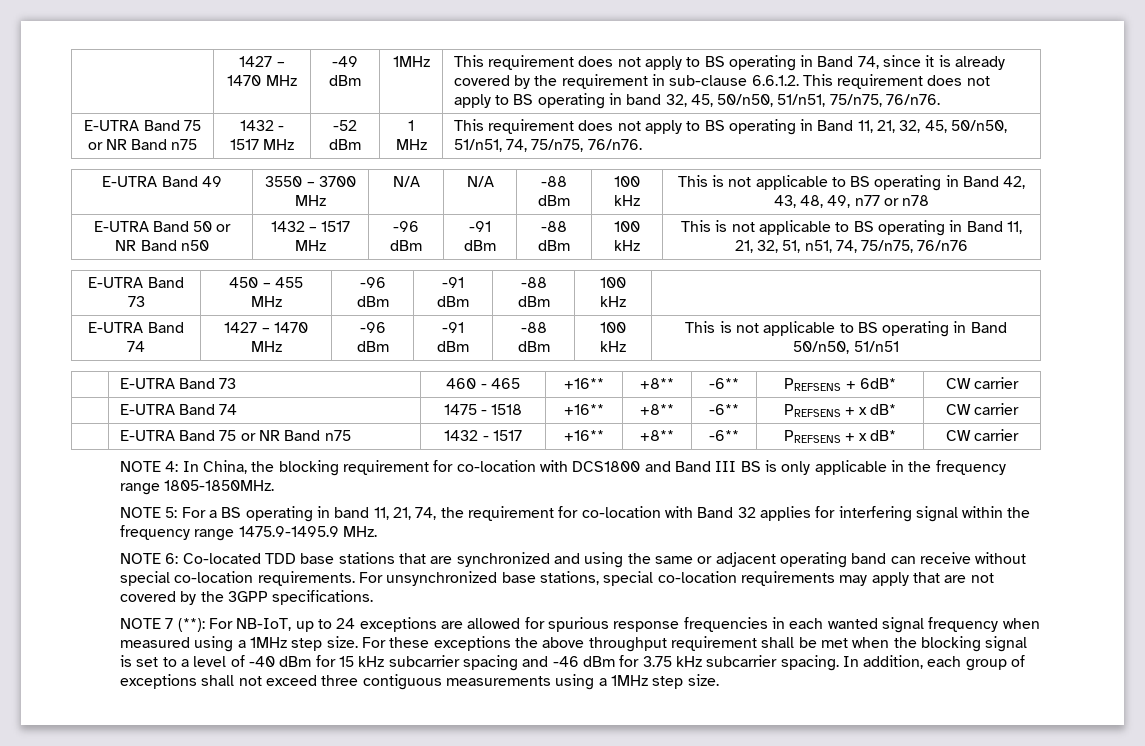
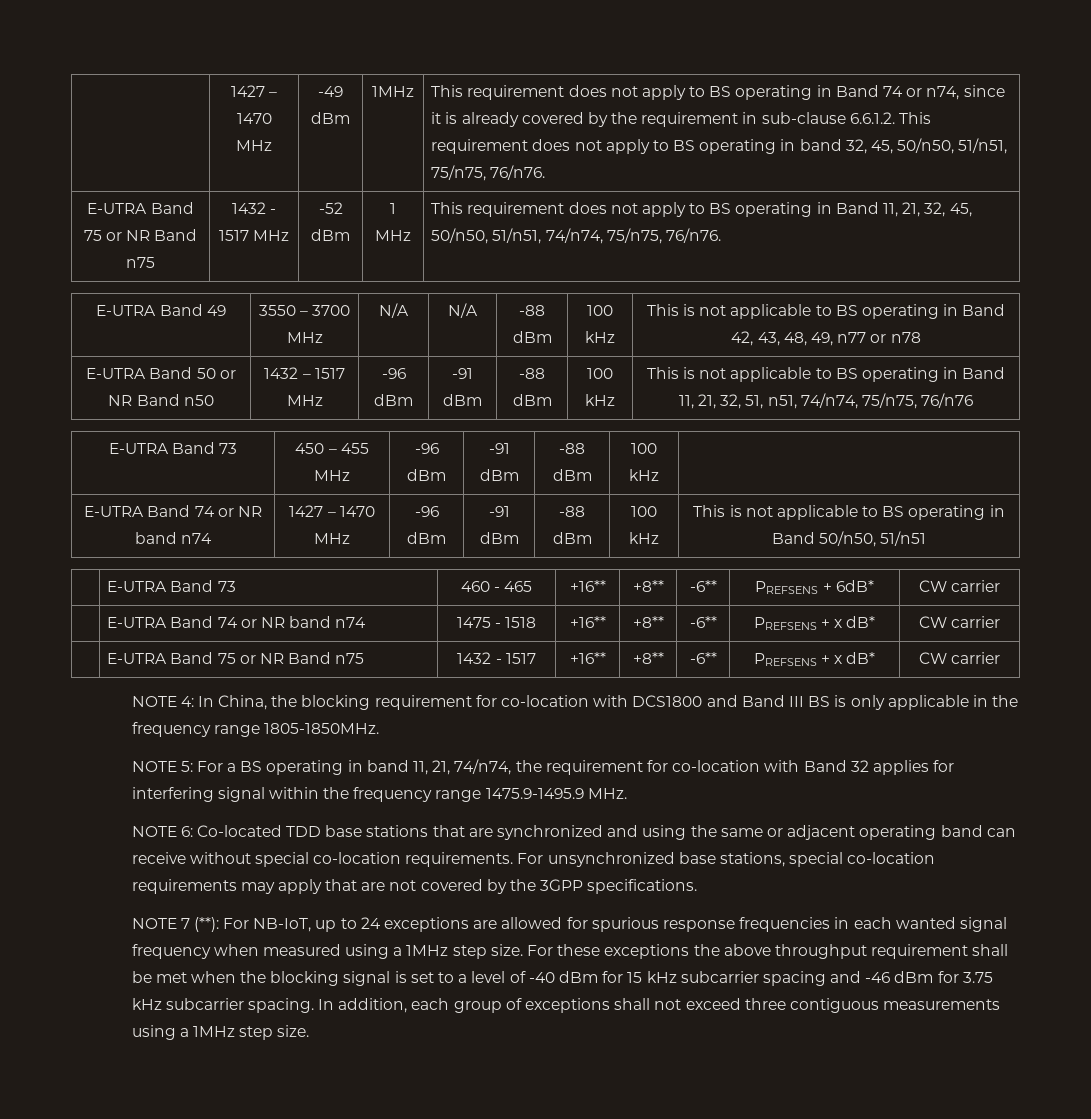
- This requirement does not apply to BS operating in Band 74, since it is already covered by the requirement in sub-clause 6.6.1.2. This requirement does not apply to BS operating in band 32, 45, 50/n50, 51/n51, 75/n75, 76/n76.
+ This requirement does not apply to BS operating in Band 74 or n74, since it is already covered by the requirement in sub-clause 6.6.1.2. This requirement does not apply to BS operating in band 32, 45, 50/n50, 51/n51, 75/n75, 76/n76.
- E-UTRA Band 75 or NR Band n75 | 1432 - 1517 MHz | -52 dBm | 1 MHz | This requirement does not apply to BS operating in Band 11, 21, 32, 45, 50/n50, 51/n51, 74, 75/n75, 76/n76.
+ E-UTRA Band 75 or NR Band n75 | 1432 - 1517 MHz | -52 dBm | 1 MHz | This requirement does not apply to BS operating in Band 11, 21, 32, 45, 50/n50, 51/n51, 74/n74, 75/n75, 76/n76.
- E-UTRA Band 50 or NR Band n50 | 1432 – 1517 MHz | -96 dBm | -91 dBm | -88 dBm | 100 kHz | This is not applicable to BS operating in Band 11, 21, 32, 51, n51, 74, 75/n75, 76/n76
+ E-UTRA Band 50 or NR Band n50 | 1432 – 1517 MHz | -96 dBm | -91 dBm | -88 dBm | 100 kHz | This is not applicable to BS operating in Band 11, 21, 32, 51, n51, 74/n74, 75/n75, 76/n76
- E-UTRA Band 74 | 1427 – 1470 MHz | -96 dBm | -91 dBm | -88 dBm | 100 kHz | This is not applicable to BS operating in Band 50/n50, 51/n51
+ E-UTRA Band 74 or NR band n74 | 1427 – 1470 MHz | -96 dBm | -91 dBm | -88 dBm | 100 kHz | This is not applicable to BS operating in Band 50/n50, 51/n51
- | E-UTRA Band 74 | 1475 - 1518 | +16** | +8** | -6** | PREFSENS + x dB* | CW carrier
+ | E-UTRA Band 74 or NR band n74 | 1475 - 1518 | +16** | +8** | -6** | PREFSENS + x dB* | CW carrier
- NOTE 5: For a BS operating in band 11, 21, 74, the requirement for co-location with Band 32 applies for interfering signal within the frequency range 1475.9-1495.9 MHz.
+ NOTE 5: For a BS operating in band 11, 21, 74/n74, the requirement for co-location with Band 32 applies for interfering signal within the frequency range 1475.9-1495.9 MHz.

